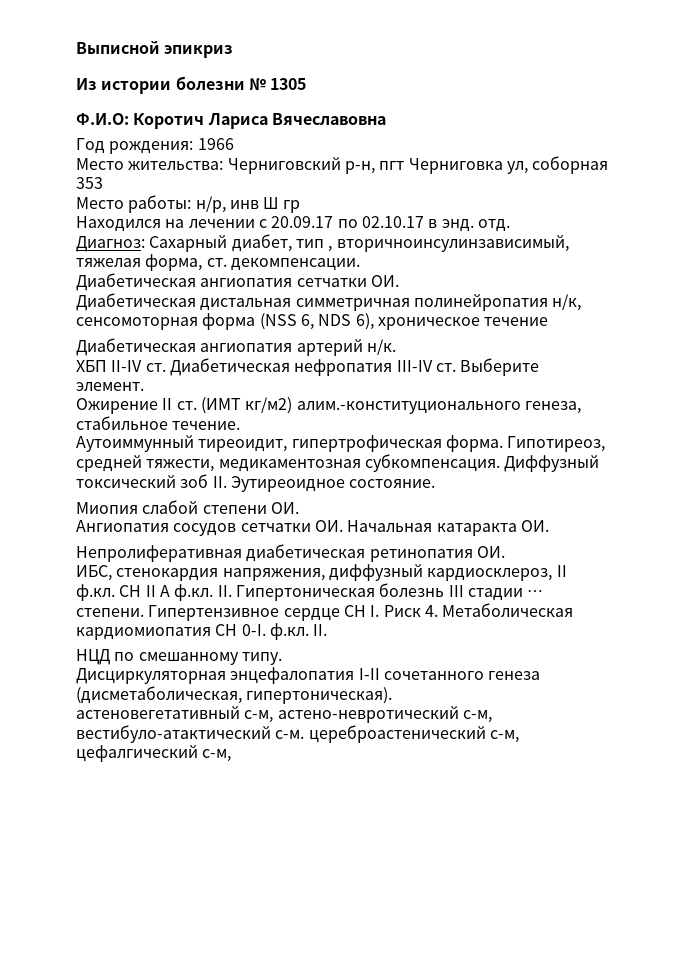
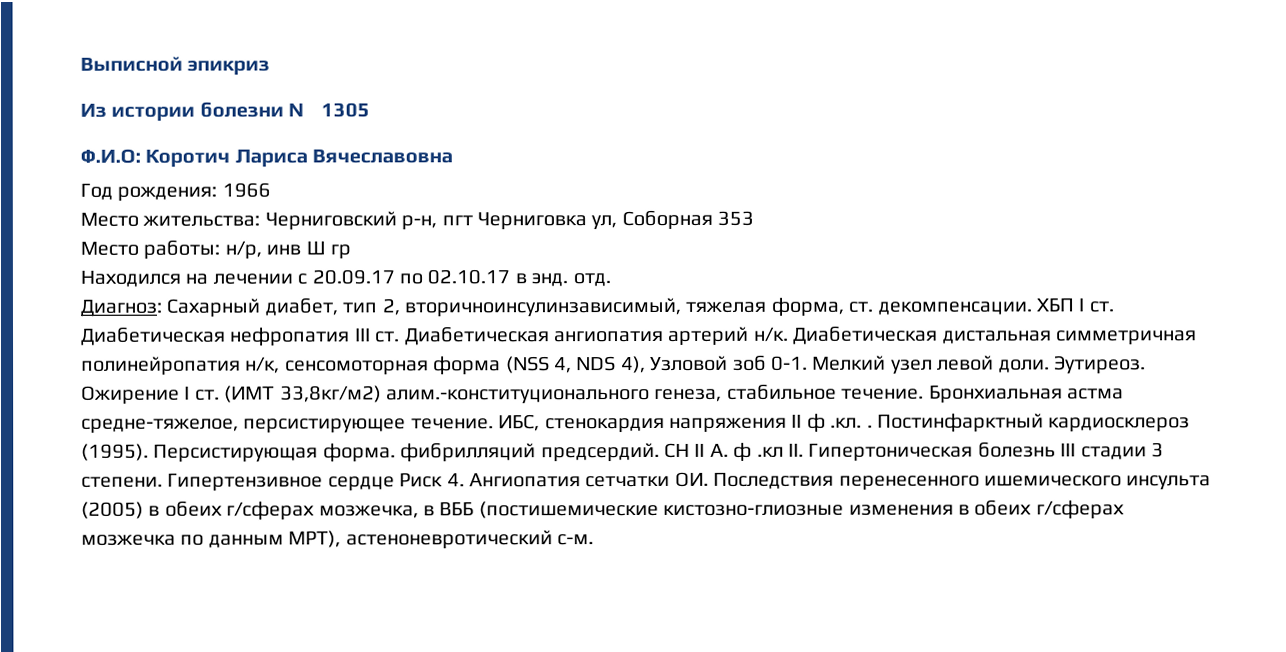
- Место жительства: Черниговский р-н, пгт Черниговка ул, соборная 353
+ Место жительства: Черниговский р-н, пгт Черниговка ул, Соборная 353
- Диагноз: Сахарный диабет, тип , вторичноинсулинзависимый, тяжелая форма, ст. декомпенсации.
- Диабетическая ангиопатия сетчатки ОИ.
- Диабетическая дистальная симметричная полинейропатия н/к, сенсомоторная форма (NSS 6, NDS 6), хроническое течение
- Диабетическая ангиопатия артерий н/к.
- ХБП II-IV ст. Диабетическая нефропатия III-IV ст. Выберите элемент.
- Ожирение II ст. (ИМТ кг/м2) алим.-конституционального генеза, стабильное течение.
- Аутоиммунный тиреоидит, гипертрофическая форма. Гипотиреоз, средней тяжести, медикаментозная субкомпенсация. Диффузный токсический зоб II. Эутиреоидное состояние.
- Миопия слабой степени ОИ.
- Ангиопатия сосудов сетчатки ОИ. Начальная катаракта ОИ.
- Непролиферативная диабетическая ретинопатия ОИ.
- ИБС, стенокардия напряжения, диффузный кардиосклероз, II ф.кл. СН II А ф.кл. II. Гипертоническая болезнь III стадии … степени.
+ Диагноз: Сахарный диабет, тип 2, вторичноинсулинзависимый, тяжелая форма, ст. декомпенсации. ХБП I ст. Диабетическая нефропатия III ст. Диабетическая ангиопатия артерий н/к. Диабетическая дистальная симметричная полинейропатия н/к, сенсомоторная форма (NSS 4, NDS 4), Узловой зоб 0-1. Мелкий узел левой доли. Эутиреоз. Ожирение I ст. (ИМТ 33,8кг/м2) алим.-конституционального генеза, стабильное течение. Бронхиальная астма средне-тяжелое, персистирующее течение. ИБС, стенокардия напряжения II ф .кл. . Постинфарктный кардиосклероз (1995). Персистирующая форма. фибрилляций предсердий. СН II А. ф .кл II. Гипертоническая болезнь III стадии 3 степени.
- Гипертензивное сердце СН I. Риск 4. Метаболическая кардиомиопатия СН 0-I. ф.кл. II.
- НЦД по смешанному типу.
- Дисциркуляторная энцефалопатия I-II сочетанного генеза (дисметаболическая, гипертоническая).
- астеновегетативный с-м, астено-невротический с-м, вестибуло-атактический с-м. цереброастенический с-м, цефалгический с-м,
+ Гипертензивное сердце Риск 4. Ангиопатия сетчатки ОИ. Последствия перенесенного ишемического инсульта (2005) в обеих г/сферах мозжечка, в ВББ (постишемические кистозно-глиозные изменения в обеих г/сферах мозжечка по данным МРТ), астеноневротический с-м.

